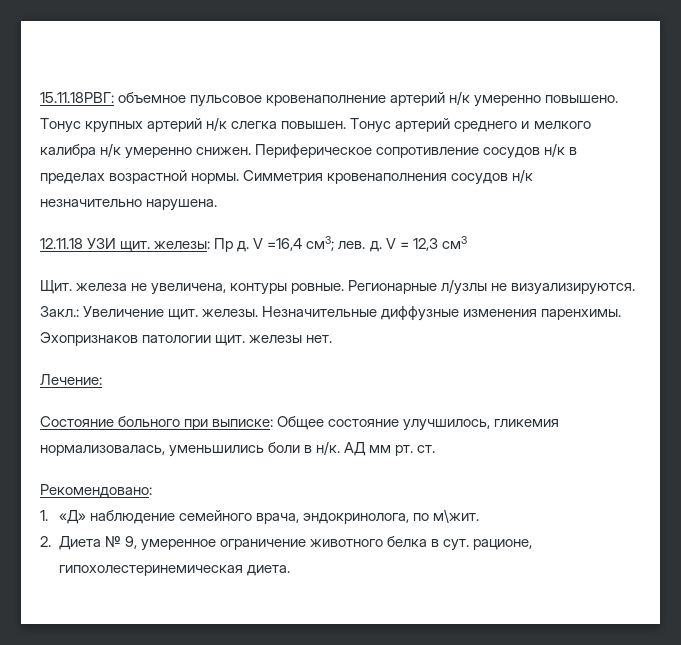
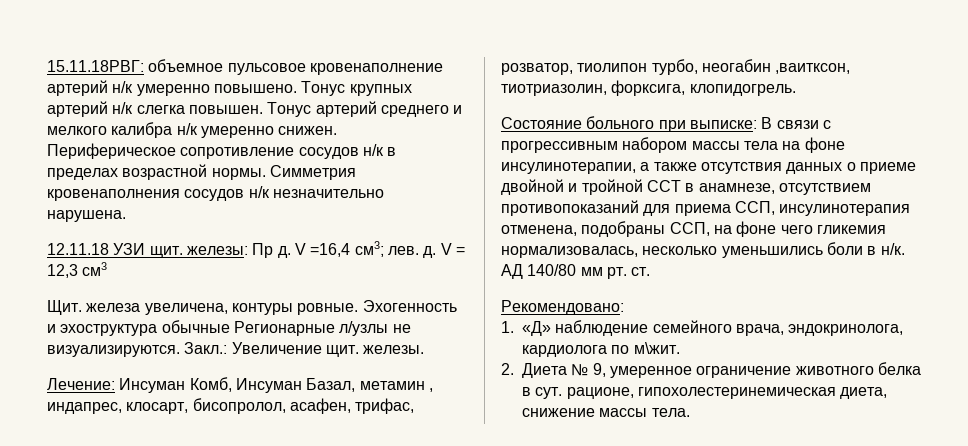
- Щит. железа не увеличена, контуры ровные.
+ Щит. железа увеличена, контуры ровные.
- Регионарные л/узлы не визуализируются.
+ Эхогенность и эхоструктура обычные Регионарные л/узлы не визуализируются.
- Закл.: Увеличение щит. железы. Незначительные диффузные изменения паренхимы. Эхопризнаков патологии щит. железы нет.
- Лечение:
- Состояние больного при выписке: Общее состояние улучшилось, гликемия нормализовалась, уменьшились боли в н/к.
+ Закл.: Увеличение щит. железы.
+ Лечение: Инсуман Комб, Инсуман Базал, метамин , индапрес, клосарт, бисопролол, асафен, трифас, розватор, тиолипон турбо, неогабин ,ваитксон, тиотриазолин, форксига, клопидогрель.
+ Состояние больного при выписке: В связи с прогрессивным набором массы тела на фоне инсулинотерапии, а также отсутствия данных о приеме двойной и тройной ССТ в анамнезе, отсутствием противопоказаний для приема ССП, инсулинотерапия отменена, подобраны ССП, на фоне чего гликемия нормализовалась, несколько уменьшились боли в н/к.
- АД мм рт. ст.
+ АД 140/80 мм рт. ст.
- 1. «Д» наблюдение семейного врача, эндокринолога, по м\жит.
+ 1. «Д» наблюдение семейного врача, эндокринолога, кардиолога по м\жит.
- 2. Диета № 9, умеренное ограничение животного белка в сут. рационе, гипохолестеринемическая диета.
+ 2. Диета № 9, умеренное ограничение животного белка в сут. рационе, гипохолестеринемическая диета, снижение массы тела.

